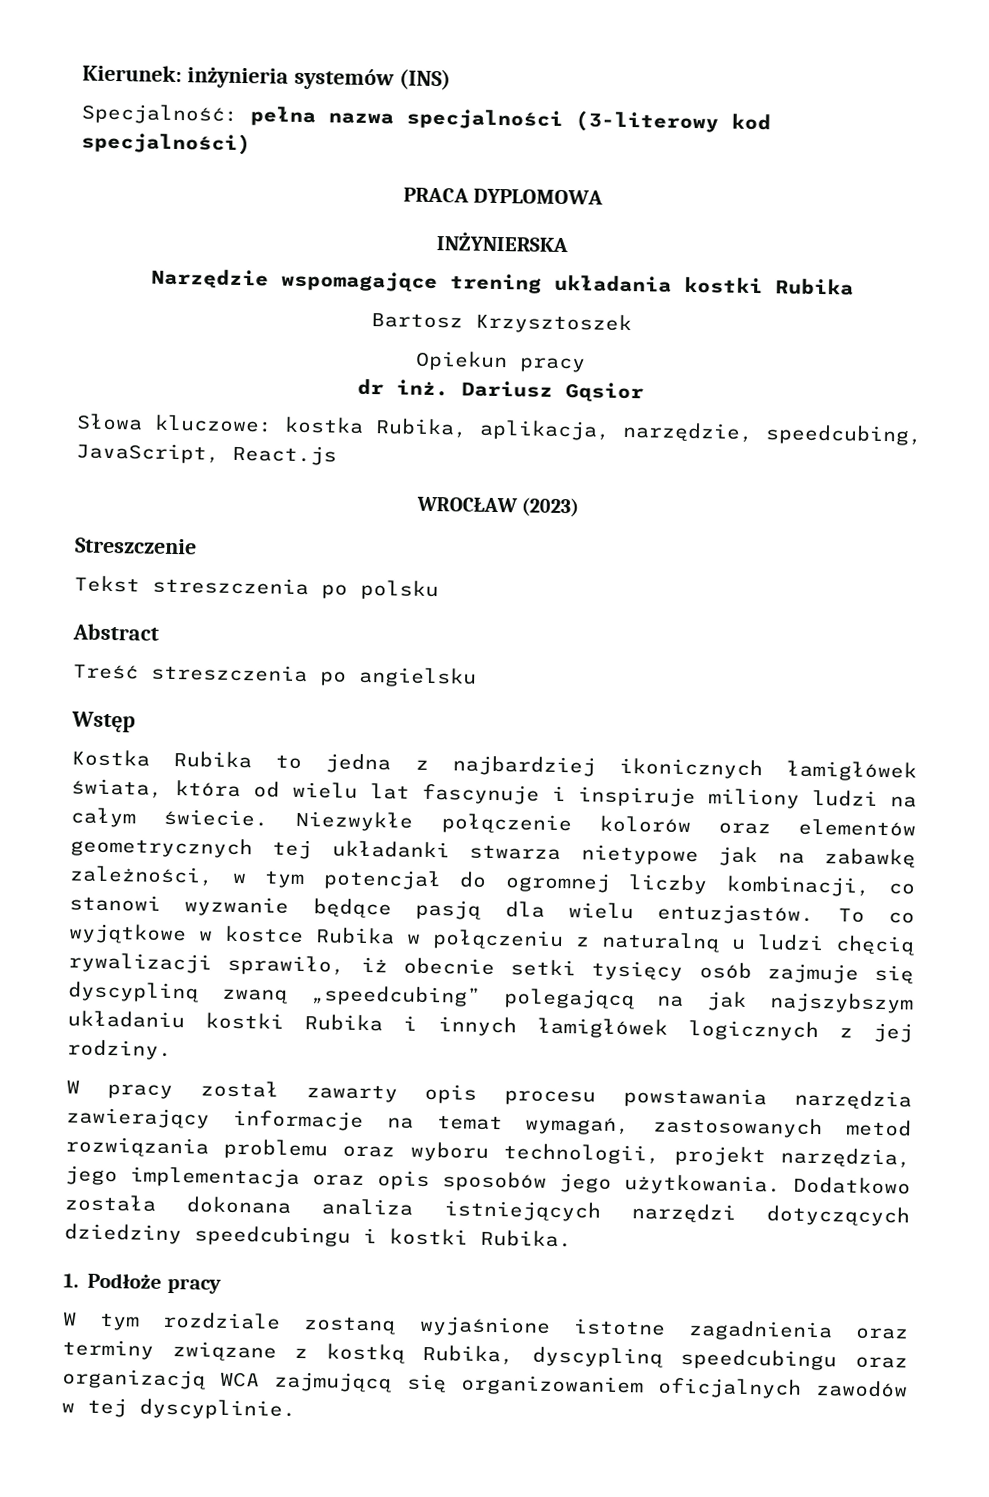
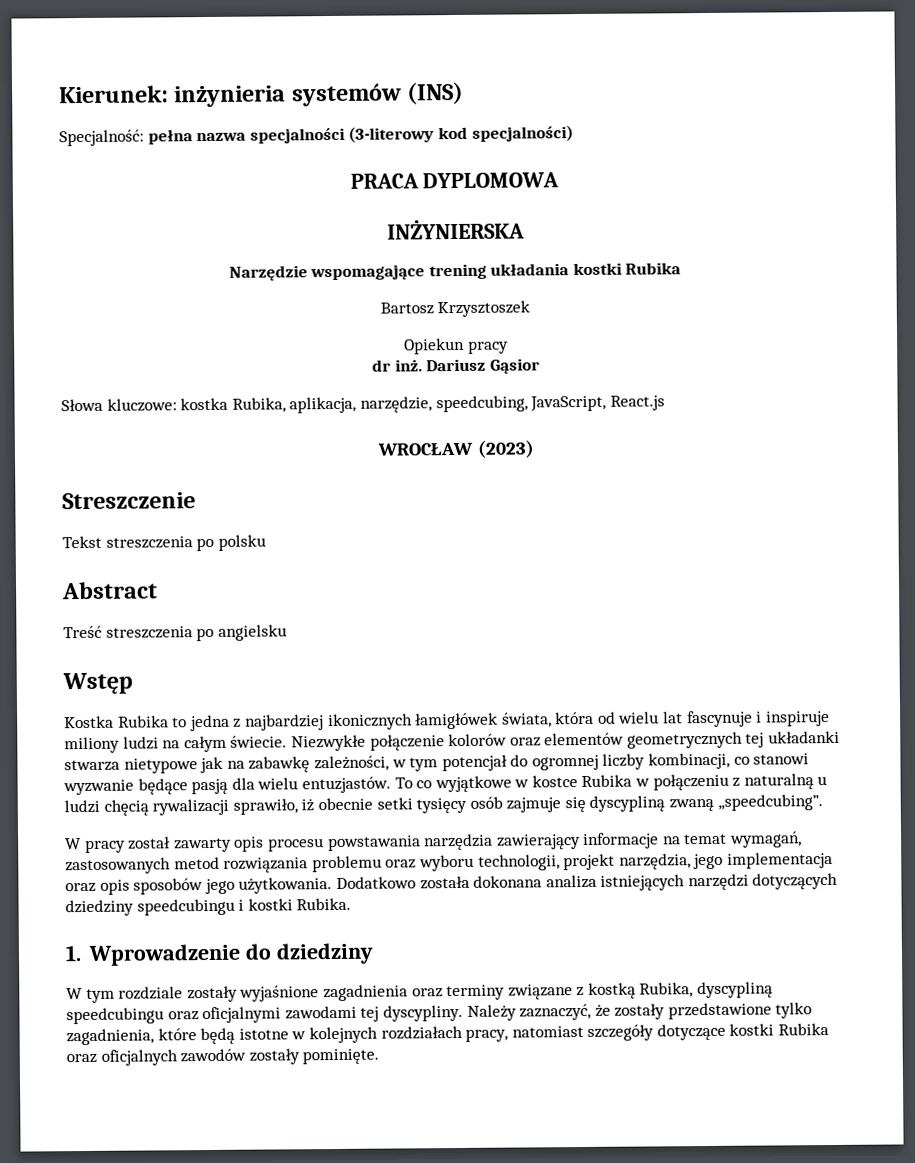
- To co wyjątkowe w kostce Rubika w połączeniu z naturalną u ludzi chęcią rywalizacji sprawiło, iż obecnie setki tysięcy osób zajmuje się dyscypliną zwaną „speedcubing” polegającą na jak najszybszym układaniu kostki Rubika i innych łamigłówek logicznych z jej rodziny.
+ To co wyjątkowe w kostce Rubika w połączeniu z naturalną u ludzi chęcią rywalizacji sprawiło, iż obecnie setki tysięcy osób zajmuje się dyscypliną zwaną „speedcubing”.
- 1. Podłoże pracy
+ 1. Wprowadzenie do dziedziny
- W tym rozdziale zostaną wyjaśnione istotne zagadnienia oraz terminy związane z kostką Rubika, dyscypliną speedcubingu oraz organizacją WCA zajmującą się organizowaniem oficjalnych zawodów w tej dyscyplinie.
+ W tym rozdziale zostały wyjaśnione zagadnienia oraz terminy związane z kostką Rubika, dyscypliną speedcubingu oraz oficjalnymi zawodami tej dyscypliny. Należy zaznaczyć, że zostały przedstawione tylko zagadnienia, które będą istotne w kolejnych rozdziałach pracy, natomiast szczegóły dotyczące kostki Rubika oraz oficjalnych zawodów zostały pominięte.

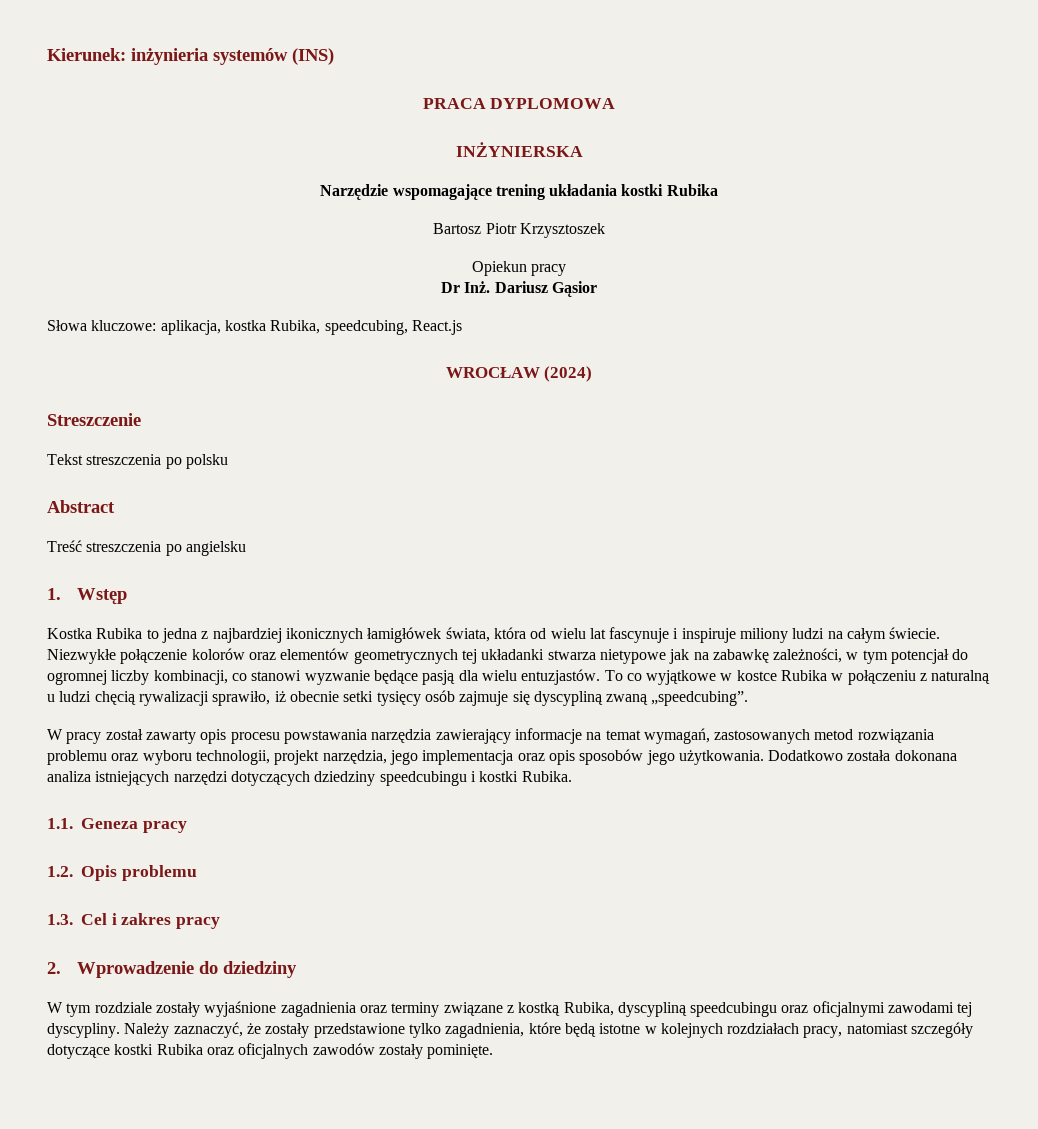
- Specjalność: pełna nazwa specjalności (3-literowy kod specjalności)
- Bartosz Krzysztoszek
+ Bartosz Piotr Krzysztoszek
- dr inż. Dariusz Gąsior
+ Dr Inż. Dariusz Gąsior
- Słowa kluczowe: kostka Rubika, aplikacja, narzędzie, speedcubing, JavaScript, React.js
+ Słowa kluczowe: aplikacja, kostka Rubika, speedcubing, React.js
- WROCŁAW (2023)
+ WROCŁAW (2024)
- Wstęp
+ 1. Wstęp
- 1. Wprowadzenie do dziedziny
+ 1.1. Geneza pracy
+ 1.2. Opis problemu
+ 1.3. Cel i zakres pracy
+ 2. Wprowadzenie do dziedziny

